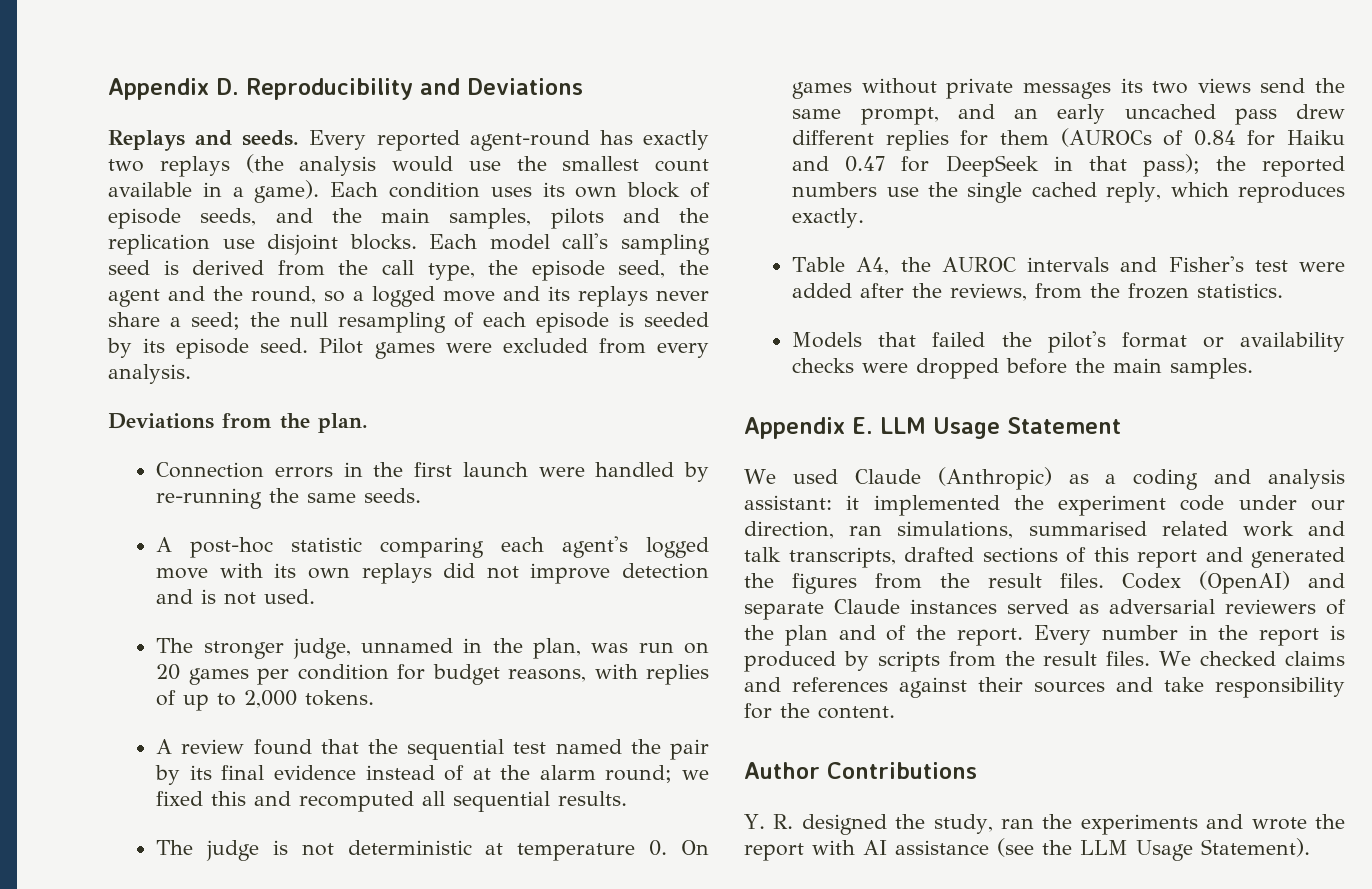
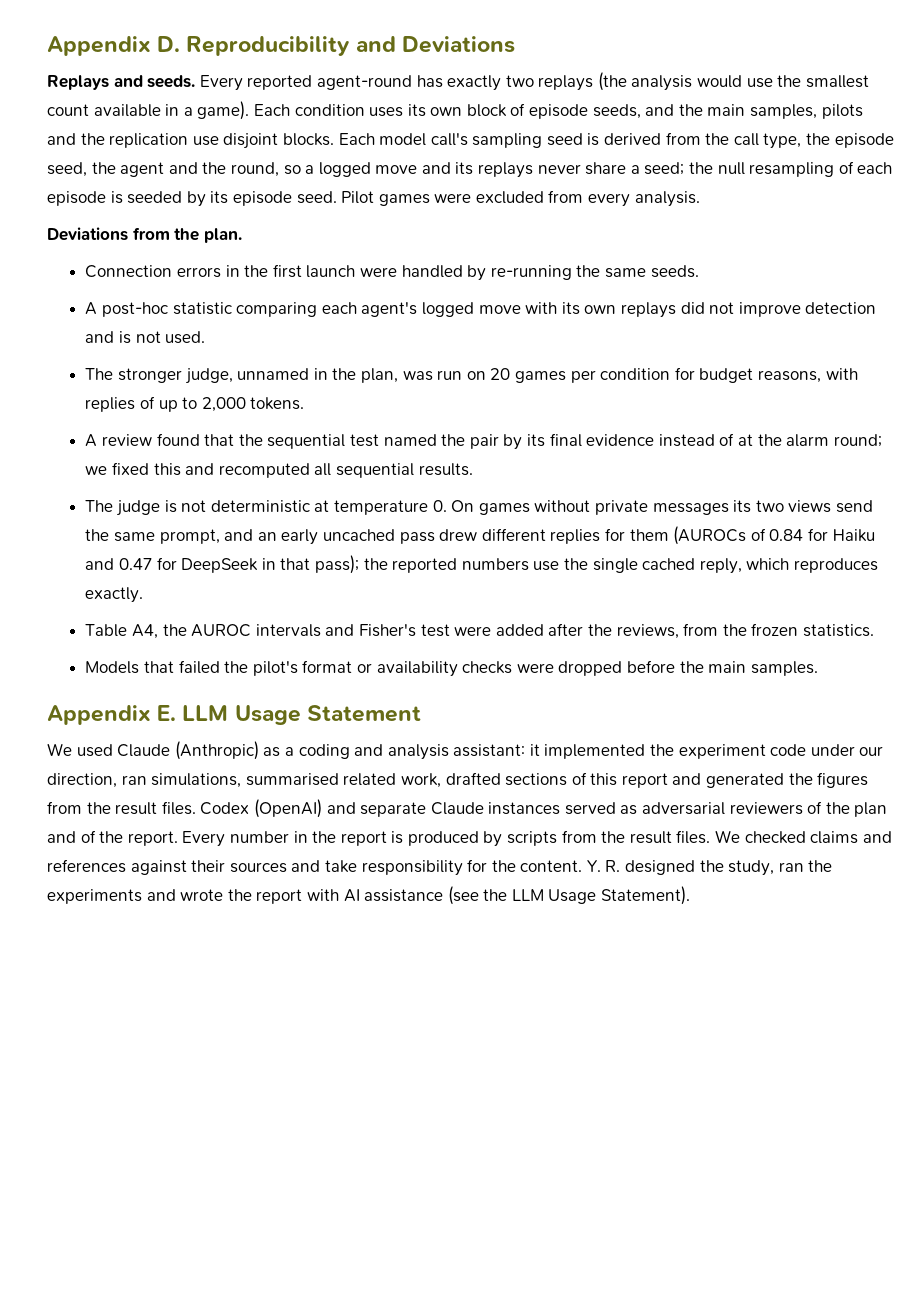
- We used Claude (Anthropic) as a coding and analysis assistant: it implemented the experiment code under our direction, ran simulations, summarised related work and talk transcripts, drafted sections of this report and generated the figures from the result files.
+ We used Claude (Anthropic) as a coding and analysis assistant: it implemented the experiment code under our direction, ran simulations, summarised related work, drafted sections of this report and generated the figures from the result files.
- We checked claims and references against their sources and take responsibility for the content.
- Author Contributions
- Y. R. designed the study, ran the experiments and wrote the report with AI assistance (see the LLM Usage Statement).
+ We checked claims and references against their sources and take responsibility for the content. Y. R. designed the study, ran the experiments and wrote the report with AI assistance (see the LLM Usage Statement).

